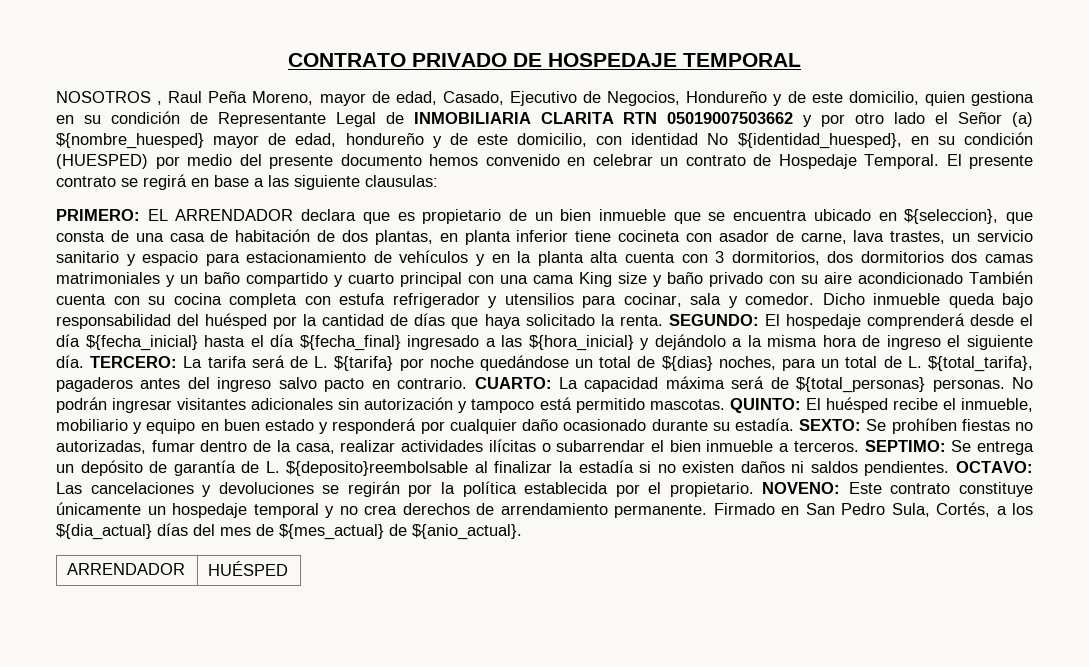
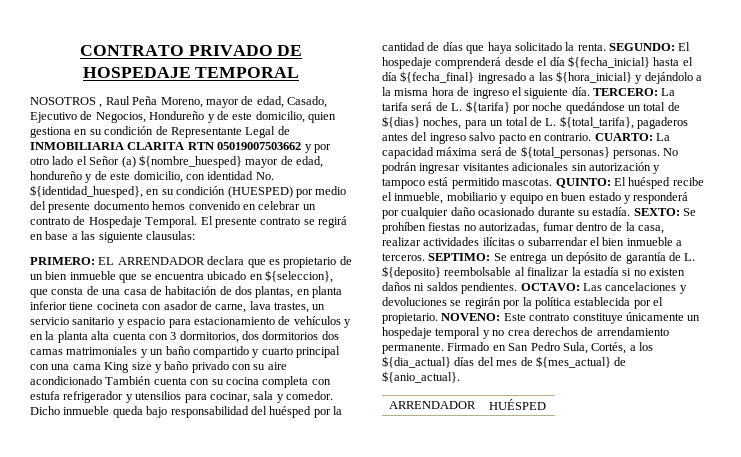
- NOSOTROS , Raul Peña Moreno, mayor de edad, Casado, Ejecutivo de Negocios, Hondureño y de este domicilio, quien gestiona en su condición de Representante Legal de INMOBILIARIA CLARITA RTN 05019007503662 y por otro lado el Señor (a) ${nombre_huesped} mayor de edad, hondureño y de este domicilio, con identidad No ${identidad_huesped}, en su condición (HUESPED) por medio del presente documento hemos convenido en celebrar un contrato de Hospedaje Temporal.
+ NOSOTROS , Raul Peña Moreno, mayor de edad, Casado, Ejecutivo de Negocios, Hondureño y de este domicilio, quien gestiona en su condición de Representante Legal de INMOBILIARIA CLARITA RTN 05019007503662 y por otro lado el Señor (a) ${nombre_huesped} mayor de edad, hondureño y de este domicilio, con identidad No. ${identidad_huesped}, en su condición (HUESPED) por medio del presente documento hemos convenido en celebrar un contrato de Hospedaje Temporal.
- SEPTIMO: Se entrega un depósito de garantía de L. ${deposito}reembolsable al finalizar la estadía si no existen daños ni saldos pendientes.
+ SEPTIMO: Se entrega un depósito de garantía de L. ${deposito} reembolsable al finalizar la estadía si no existen daños ni saldos pendientes.

